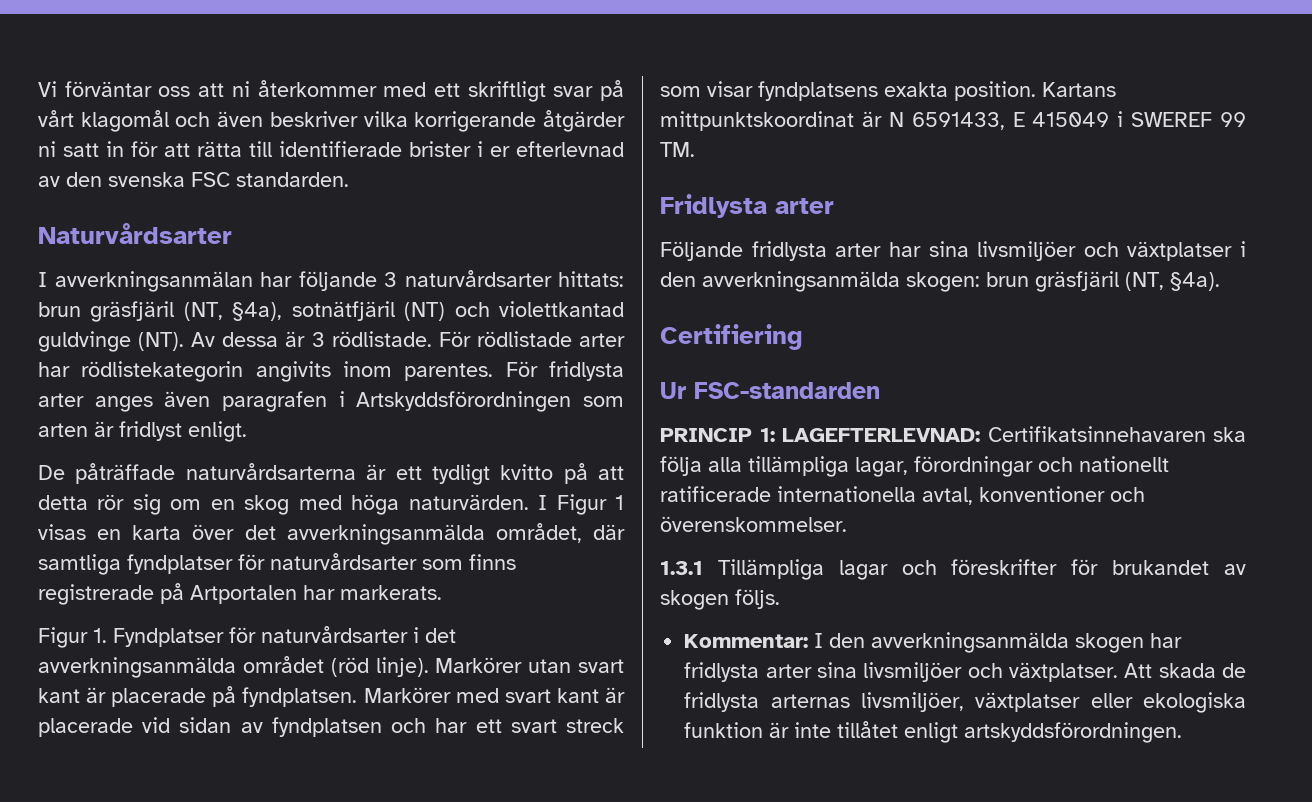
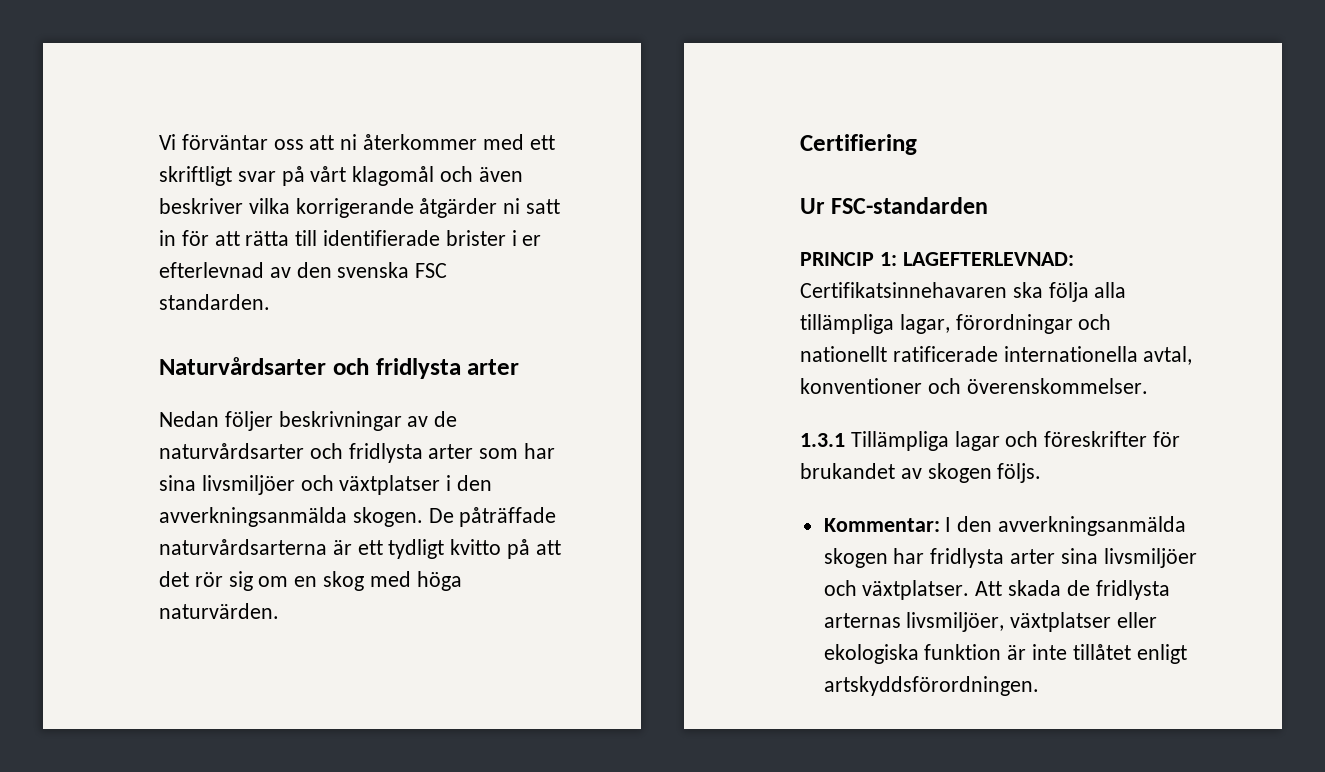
- Naturvårdsarter
- I avverkningsanmälan har följande 3 naturvårdsarter hittats: brun gräsfjäril (NT, §4a), sotnätfjäril (NT) och violettkantad guldvinge (NT). Av dessa är 3 rödlistade. För rödlistade arter har rödlistekategorin angivits inom parentes. För fridlysta arter anges även paragrafen i Artskyddsförordningen som arten är fridlyst enligt.
- De påträffade naturvårdsarterna är ett tydligt kvitto på att detta rör sig om en skog med höga naturvärden. I Figur 1 visas en karta över det avverkningsanmälda området, där samtliga fyndplatser för naturvårdsarter som finns registrerade på Artportalen har markerats.
- Figur 1. Fyndplatser för naturvårdsarter i det avverkningsanmälda området (röd linje). Markörer utan svart kant är placerade på fyndplatsen. Markörer med svart kant är placerade vid sidan av fyndplatsen och har ett svart streck som visar fyndplatsens exakta position. Kartans mittpunktskoordinat är N 6591433, E 415049 i SWEREF 99 TM.
- Fridlysta arter
- Följande fridlysta arter har sina livsmiljöer och växtplatser i den avverkningsanmälda skogen: brun gräsfjäril (NT, §4a).
+ Naturvårdsarter och fridlysta arter
+ Nedan följer beskrivningar av de naturvårdsarter och fridlysta arter som har sina livsmiljöer och växtplatser i den avverkningsanmälda skogen. De påträffade naturvårdsarterna är ett tydligt kvitto på att det rör sig om en skog med höga naturvärden.

